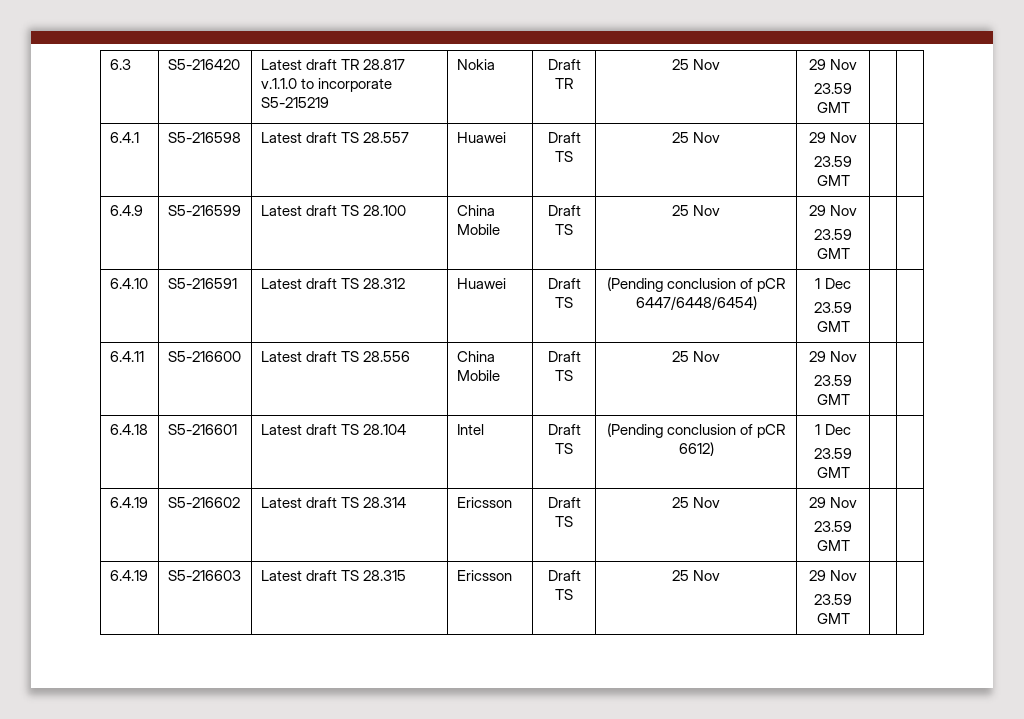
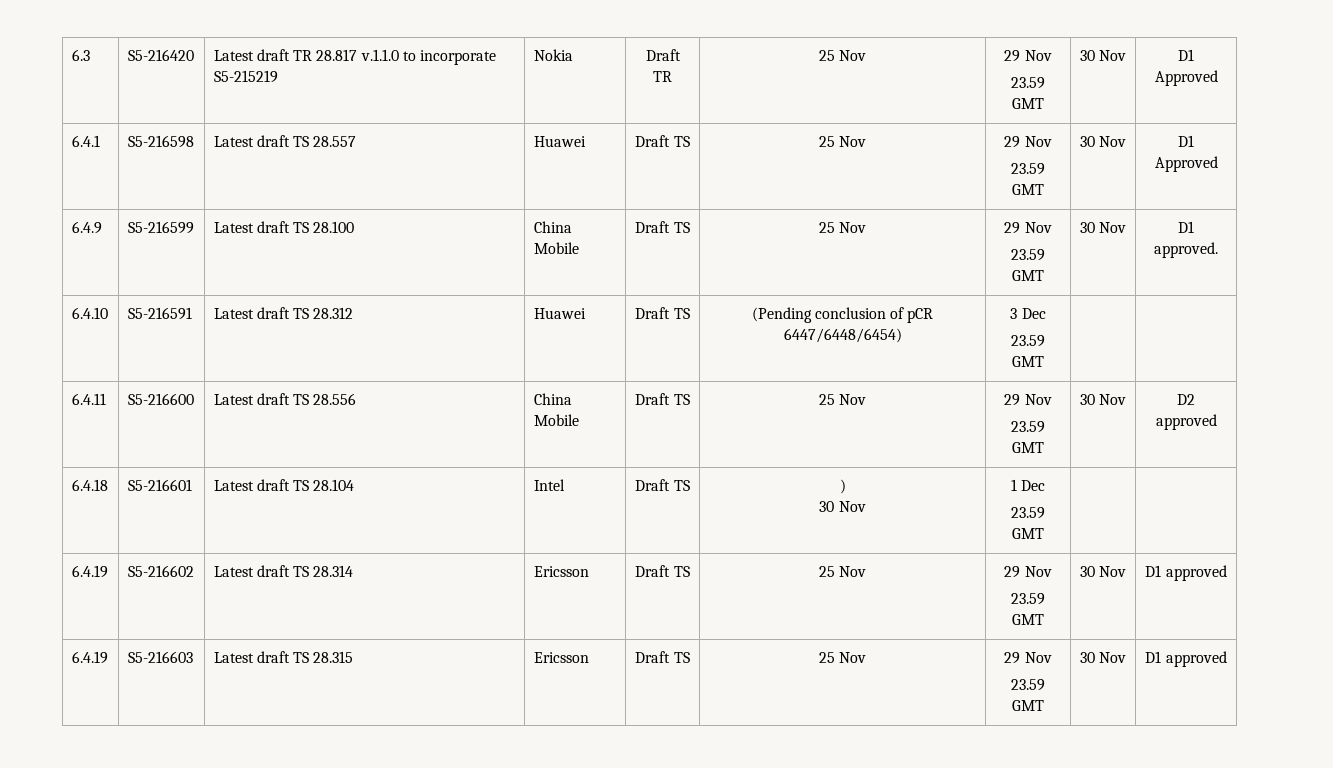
  6.3 | S5-216420 | Latest draft TR 28.817 v.1.1.0 to incorporate S5-215219 | Nokia | Draft TR | 25 Nov | 29 Nov
- 23.59 GMT | |
+ 23.59 GMT | 30 Nov | D1 Approved
  6.4.1 | S5-216598 | Latest draft TS 28.557 | Huawei | Draft TS | 25 Nov | 29 Nov
- 23.59 GMT | |
+ 23.59 GMT | 30 Nov | D1 Approved
  6.4.9 | S5-216599 | Latest draft TS 28.100 | China Mobile | Draft TS | 25 Nov | 29 Nov
- 23.59 GMT | |
+ 23.59 GMT | 30 Nov | D1 approved.
- 6.4.10 | S5-216591 | Latest draft TS 28.312 | Huawei | Draft TS | (Pending conclusion of pCR 6447/6448/6454) | 1 Dec
+ 6.4.10 | S5-216591 | Latest draft TS 28.312 | Huawei | Draft TS | (Pending conclusion of pCR 6447/6448/6454) | 3 Dec
  6.4.11 | S5-216600 | Latest draft TS 28.556 | China Mobile | Draft TS | 25 Nov | 29 Nov
- 23.59 GMT | |
+ 23.59 GMT | 30 Nov | D2 approved
- 6.4.18 | S5-216601 | Latest draft TS 28.104 | Intel | Draft TS | (Pending conclusion of pCR 6612) | 1 Dec
+ 6.4.18 | S5-216601 | Latest draft TS 28.104 | Intel | Draft TS | )
+ 30 Nov | 1 Dec
  6.4.19 | S5-216602 | Latest draft TS 28.314 | Ericsson | Draft TS | 25 Nov | 29 Nov
- 23.59 GMT | |
+ 23.59 GMT | 30 Nov | D1 approved
  6.4.19 | S5-216603 | Latest draft TS 28.315 | Ericsson | Draft TS | 25 Nov | 29 Nov
- 23.59 GMT | |
+ 23.59 GMT | 30 Nov | D1 approved

